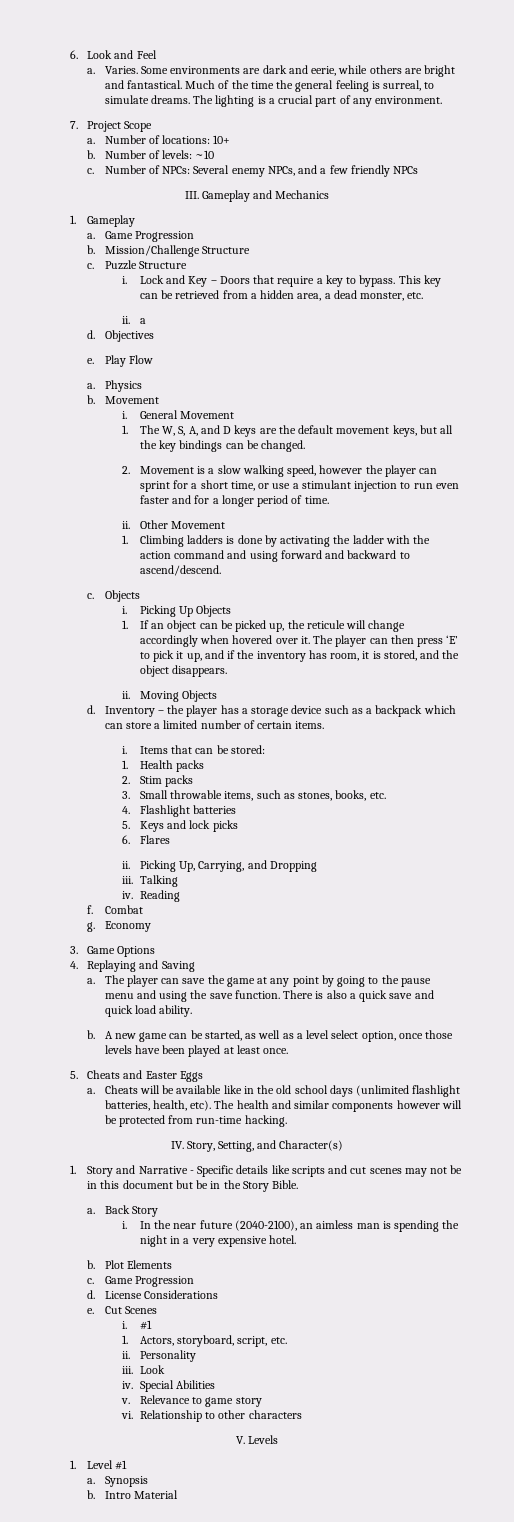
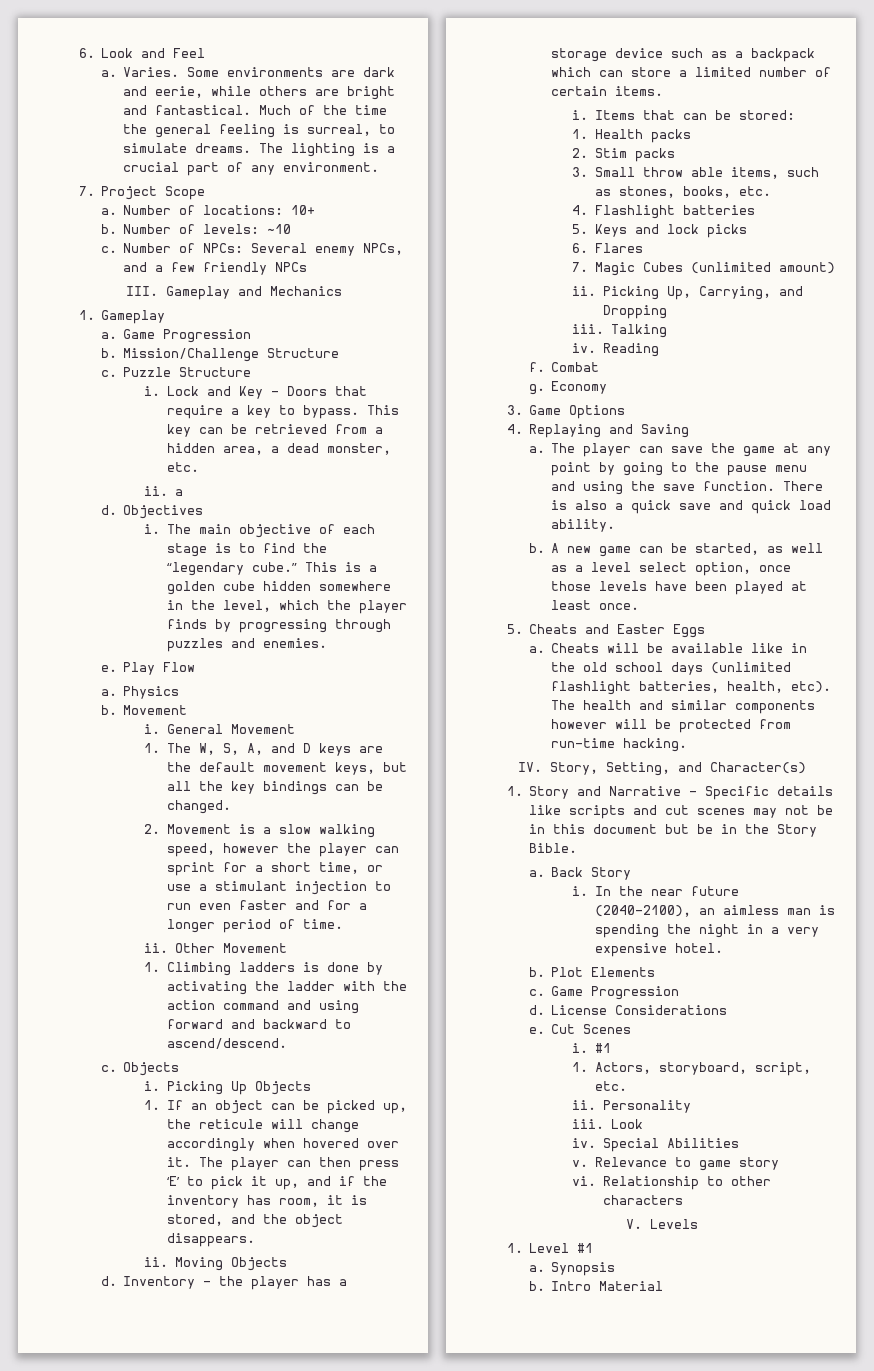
+ i. The main objective of each stage is to find the “legendary cube.” This is a golden cube hidden somewhere in the level, which the player finds by progressing through puzzles and enemies.
- 3. Small throwable items, such as stones, books, etc.
+ 3. Small throw able items, such as stones, books, etc.
+ 7. Magic Cubes (unlimited amount)

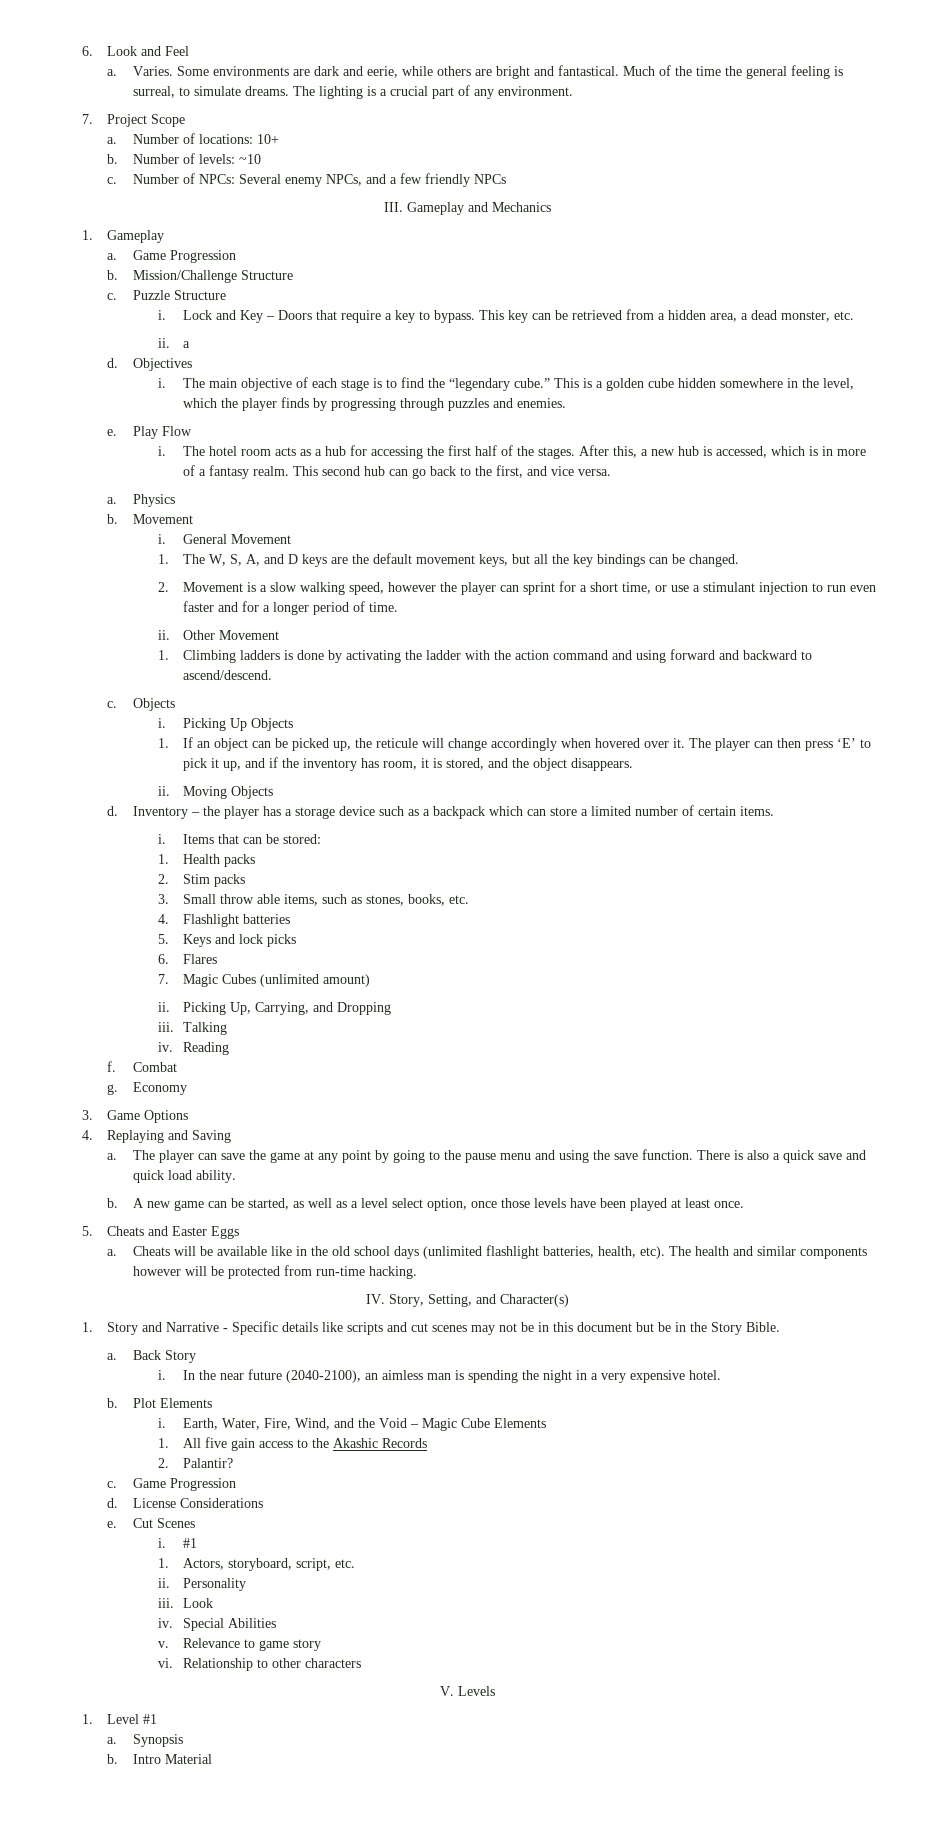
+ i. The hotel room acts as a hub for accessing the first half of the stages. After this, a new hub is accessed, which is in more of a fantasy realm. This second hub can go back to the first, and vice versa.
+ i. Earth, Water, Fire, Wind, and the Void – Magic Cube Elements
+ 1. All five gain access to the Akashic Records
+ 2. Palantir?

